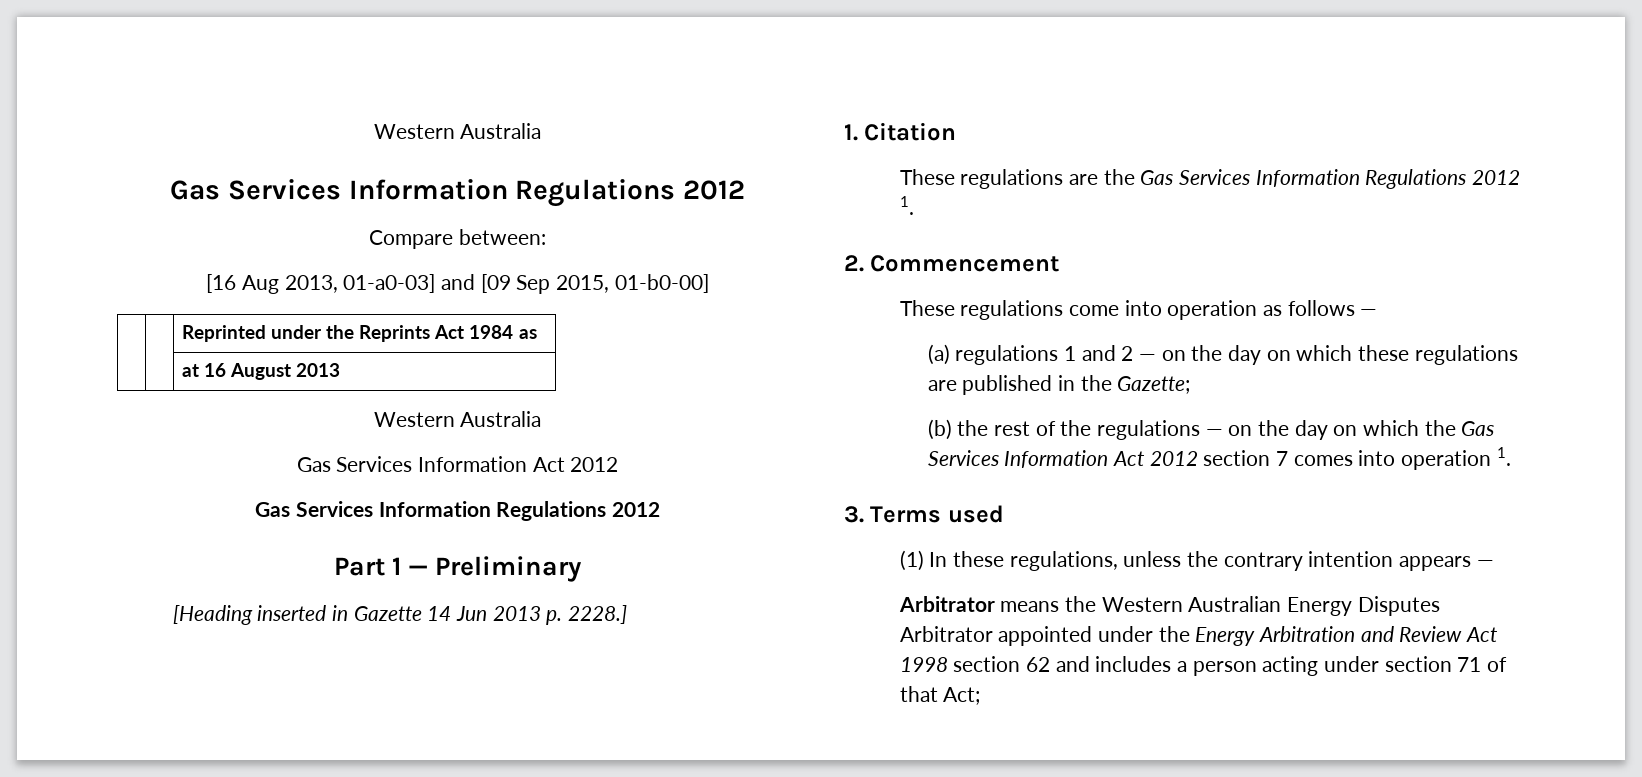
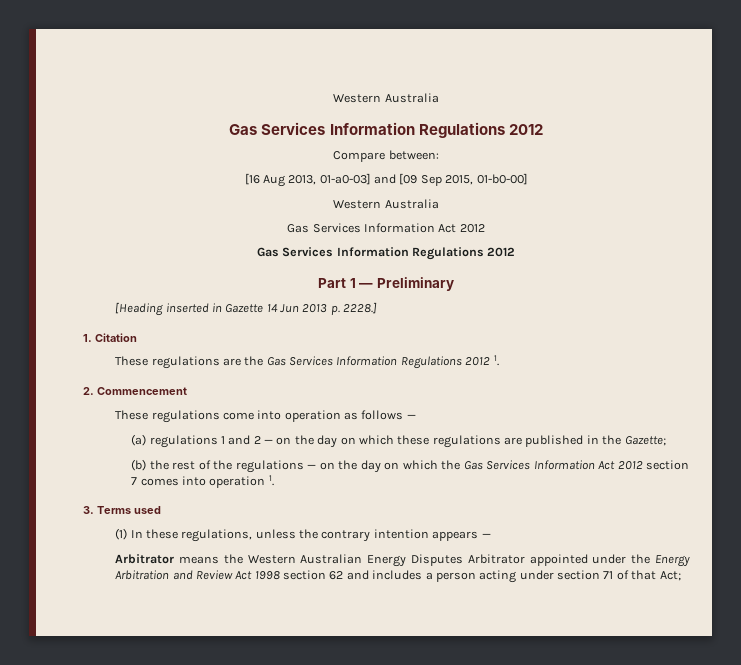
- | | Reprinted under the Reprints Act 1984 as
- | | at 16 August 2013

